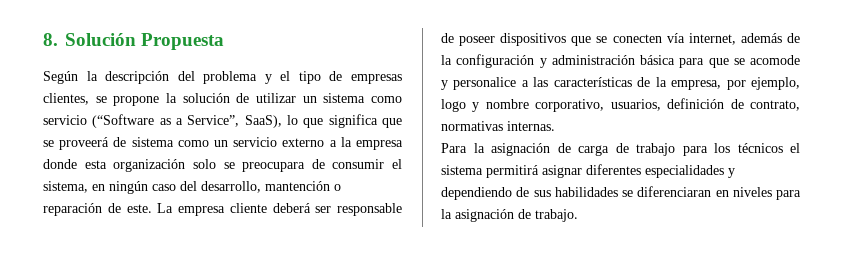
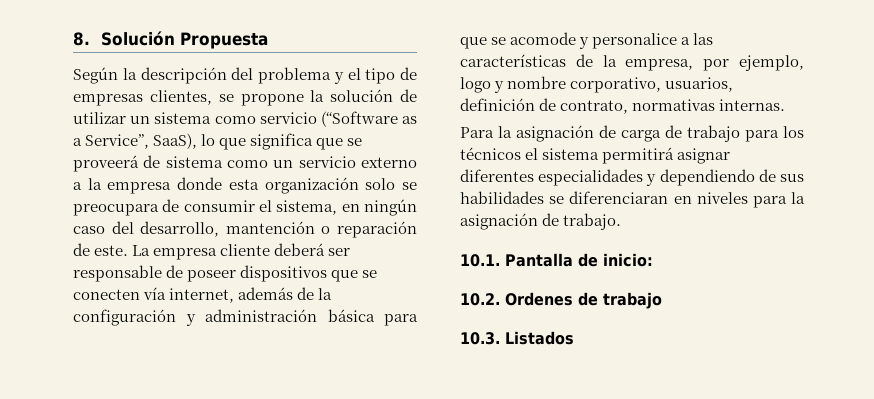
+ 10.1. Pantalla de inicio:
+ 10.2. Ordenes de trabajo
+ 10.3. Listados

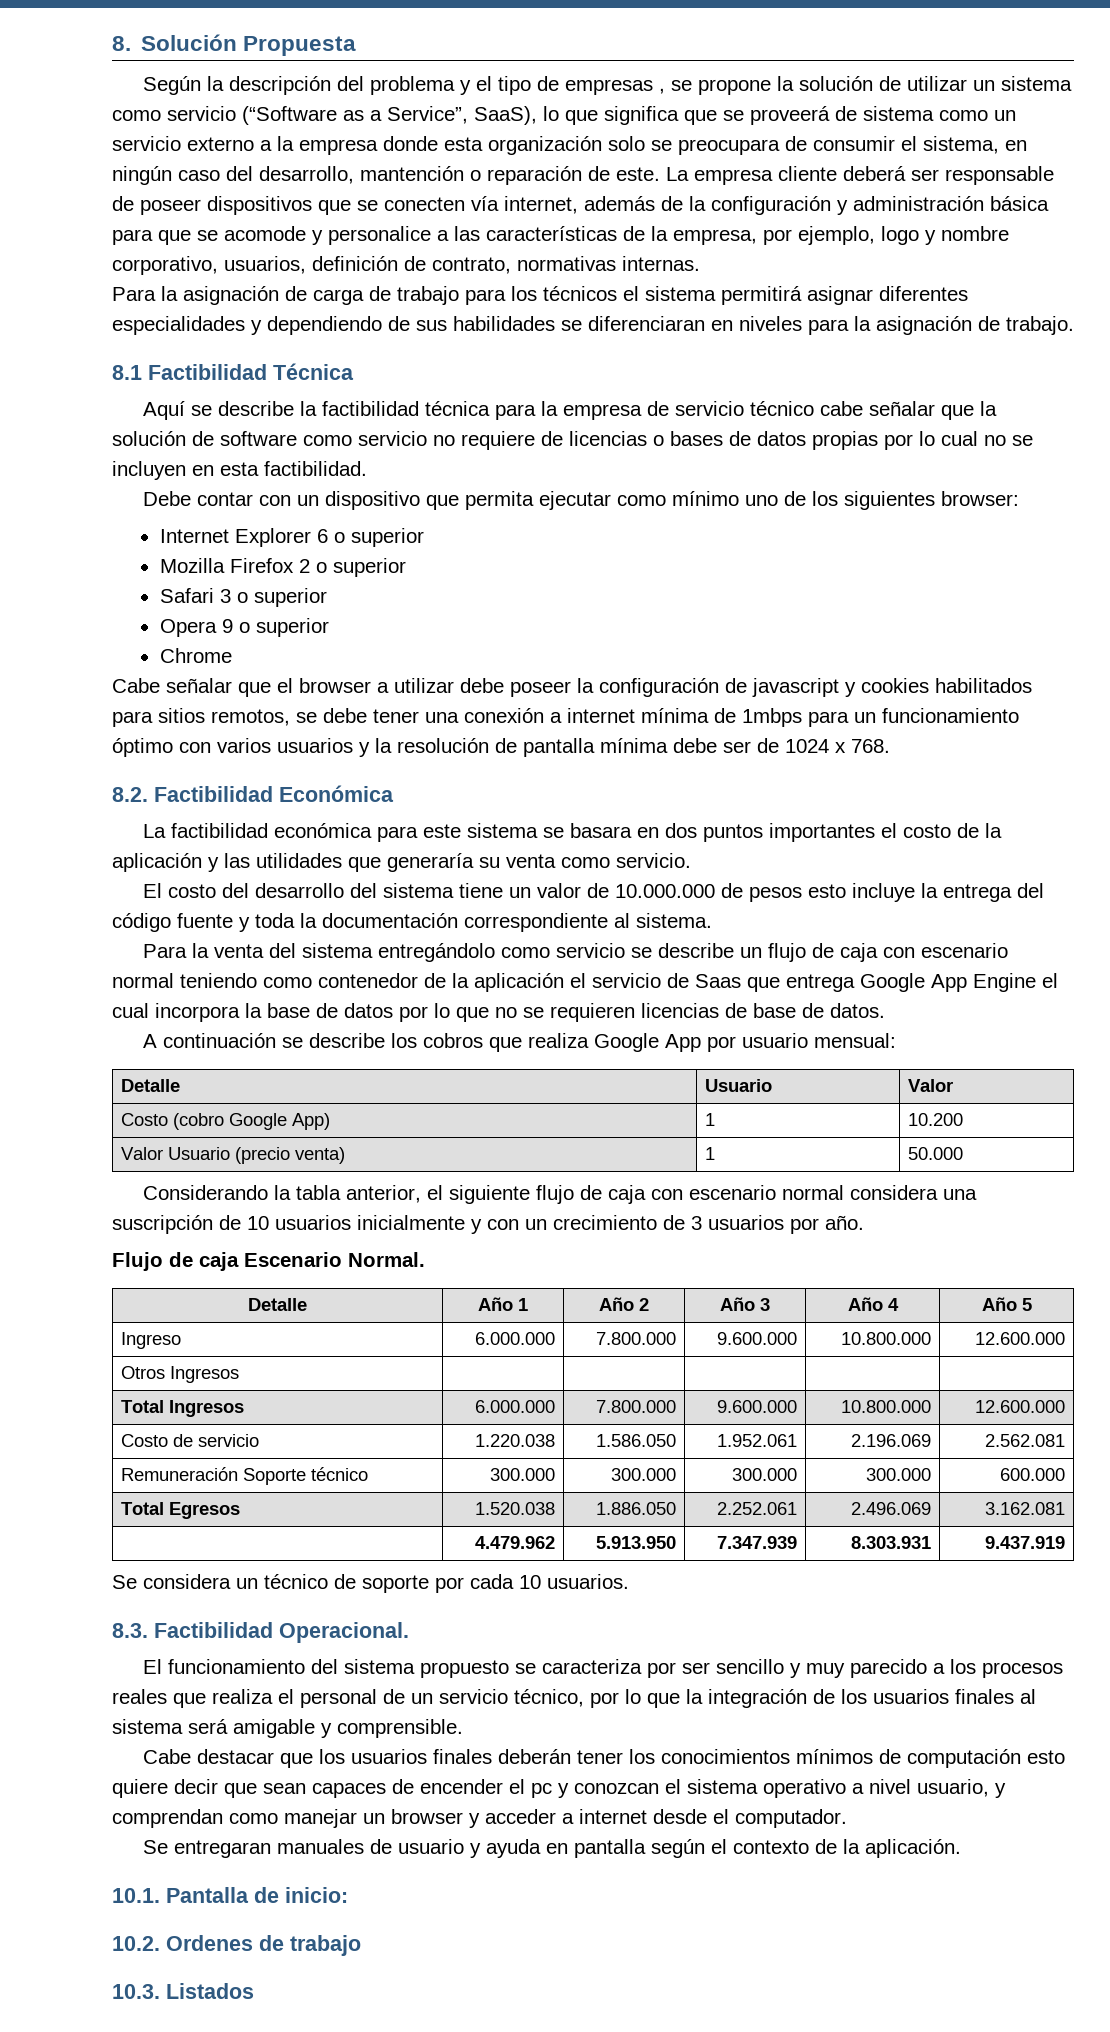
- Según la descripción del problema y el tipo de empresas clientes, se propone la solución de utilizar un sistema como servicio (“Software as a Service”, SaaS), lo que significa que se proveerá de sistema como un servicio externo a la empresa donde esta organización solo se preocupara de consumir el sistema, en ningún caso del desarrollo, mantención o reparación de este.
+ Según la descripción del problema y el tipo de empresas , se propone la solución de utilizar un sistema como servicio (“Software as a Service”, SaaS), lo que significa que se proveerá de sistema como un servicio externo a la empresa donde esta organización solo se preocupara de consumir el sistema, en ningún caso del desarrollo, mantención o reparación de este.
+ 8.1 Factibilidad Técnica
+ Aquí se describe la factibilidad técnica para la empresa de servicio técnico cabe señalar que la solución de software como servicio no requiere de licencias o bases de datos propias por lo cual no se incluyen en esta factibilidad.
+ Debe contar con un dispositivo que permita ejecutar como mínimo uno de los siguientes browser:
+ Internet Explorer 6 o superior
+ Mozilla Firefox 2 o superior
+ Safari 3 o superior
+ Opera 9 o superior
+ Chrome
+ Cabe señalar que el browser a utilizar debe poseer la configuración de javascript y cookies habilitados para sitios remotos, se debe tener una conexión a internet mínima de 1mbps para un funcionamiento óptimo con varios usuarios y la resolución de pantalla mínima debe ser de 1024 x 768.
+ 8.2. Factibilidad Económica
+ La factibilidad económica para este sistema se basara en dos puntos importantes el costo de la aplicación y las utilidades que generaría su venta como servicio.
+ El costo del desarrollo del sistema tiene un valor de 10.000.000 de pesos esto incluye la entrega del código fuente y toda la documentación correspondiente al sistema.
+ Para la venta del sistema entregándolo como servicio se describe un flujo de caja con escenario normal teniendo como contenedor de la aplicación el servicio de Saas que entrega Google App Engine el cual incorpora la base de datos por lo que no se requieren licencias de base de datos.
+ A continuación se describe los cobros que realiza Google App por usuario mensual:
+ Detalle | Usuario | Valor
+ Costo (cobro Google App) | 1 | 10.200
+ Valor Usuario (precio venta) | 1 | 50.000
+ Considerando la tabla anterior, el siguiente flujo de caja con escenario normal considera una suscripción de 10 usuarios inicialmente y con un crecimiento de 3 usuarios por año.
+ Flujo de caja Escenario Normal.
+ Detalle | Año 1 | Año 2 | Año 3 | Año 4 | Año 5
+ Ingreso | 6.000.000 | 7.800.000 | 9.600.000 | 10.800.000 | 12.600.000
+ Otros Ingresos | | | | |
+ Total Ingresos | 6.000.000 | 7.800.000 | 9.600.000 | 10.800.000 | 12.600.000
+ Costo de servicio | 1.220.038 | 1.586.050 | 1.952.061 | 2.196.069 | 2.562.081
+ Remuneración Soporte técnico | 300.000 | 300.000 | 300.000 | 300.000 | 600.000
+ Total Egresos | 1.520.038 | 1.886.050 | 2.252.061 | 2.496.069 | 3.162.081
+ | 4.479.962 | 5.913.950 | 7.347.939 | 8.303.931 | 9.437.919
+ Se considera un técnico de soporte por cada 10 usuarios.
+ 8.3. Factibilidad Operacional.
+ El funcionamiento del sistema propuesto se caracteriza por ser sencillo y muy parecido a los procesos reales que realiza el personal de un servicio técnico, por lo que la integración de los usuarios finales al sistema será amigable y comprensible.
+ Cabe destacar que los usuarios finales deberán tener los conocimientos mínimos de computación esto quiere decir que sean capaces de encender el pc y conozcan el sistema operativo a nivel usuario, y comprendan como manejar un browser y acceder a internet desde el computador.
+ Se entregaran manuales de usuario y ayuda en pantalla según el contexto de la aplicación.

